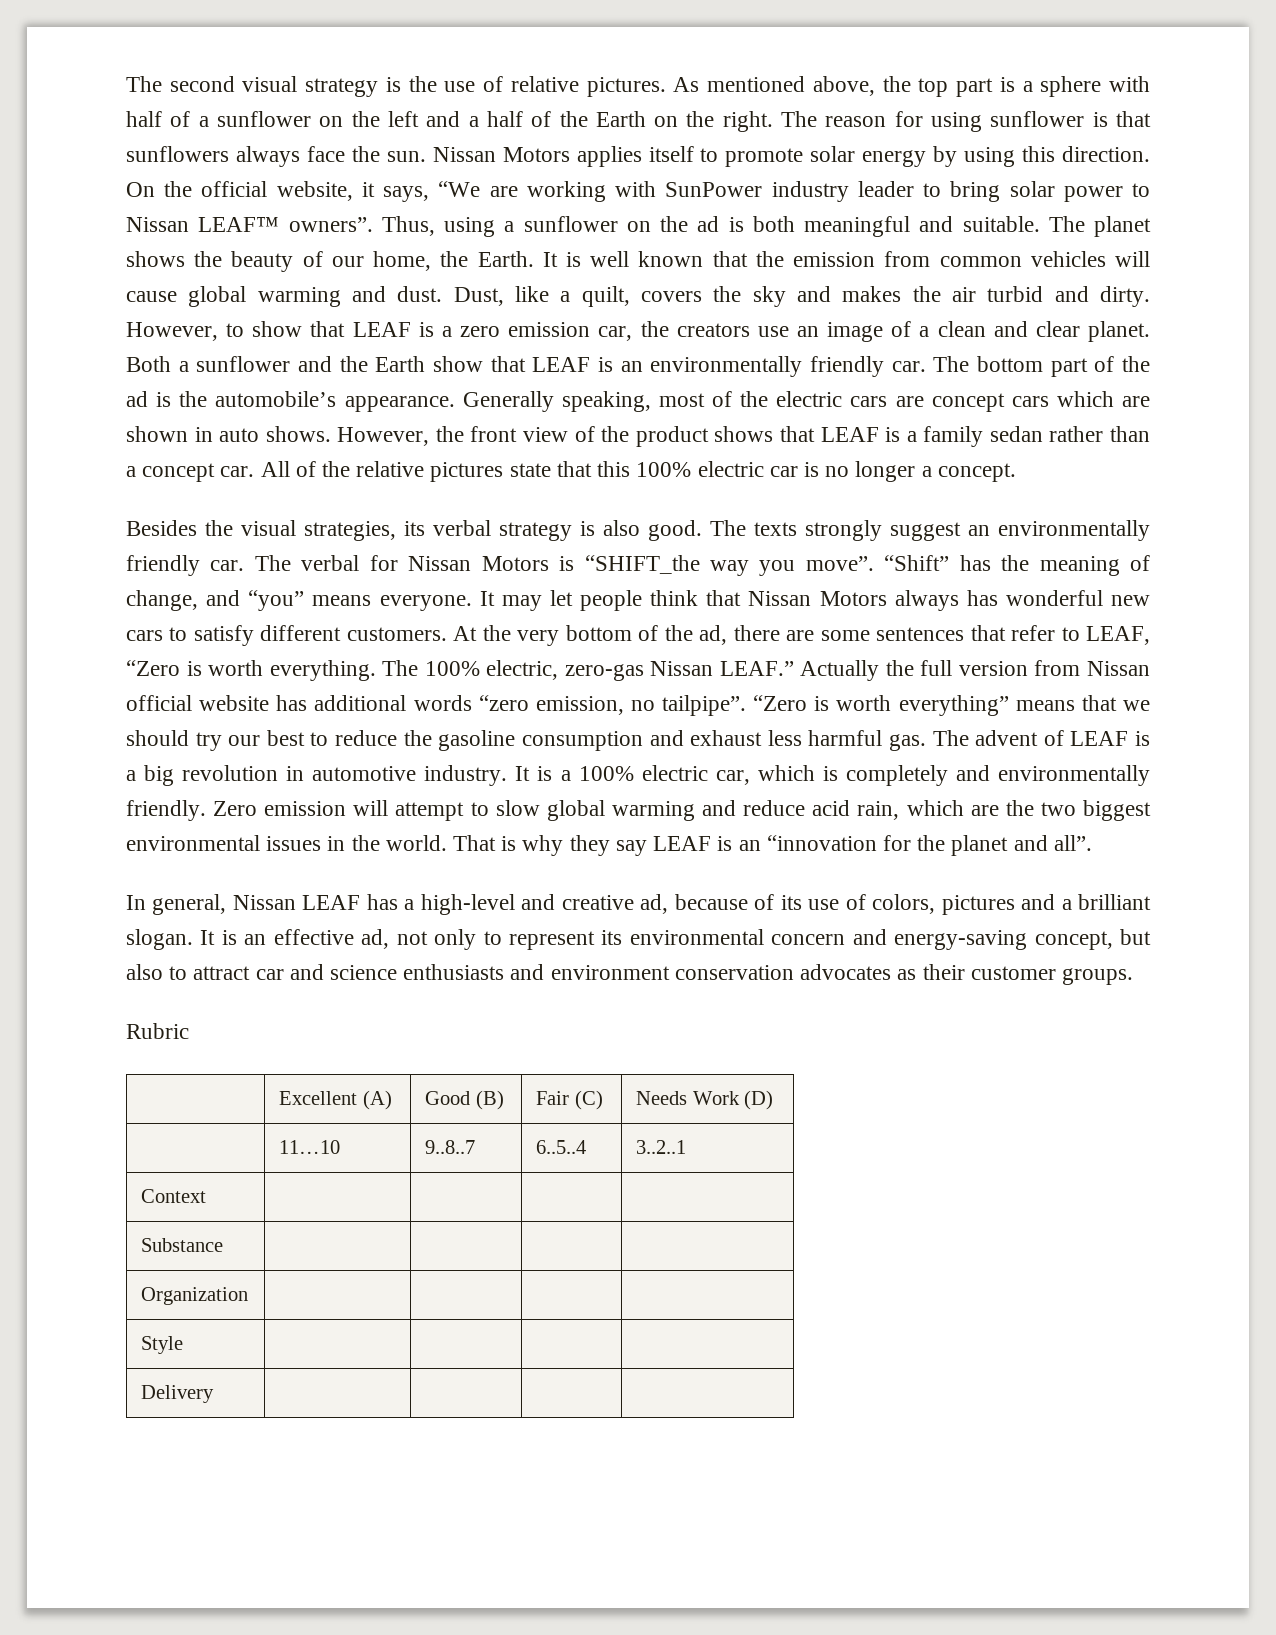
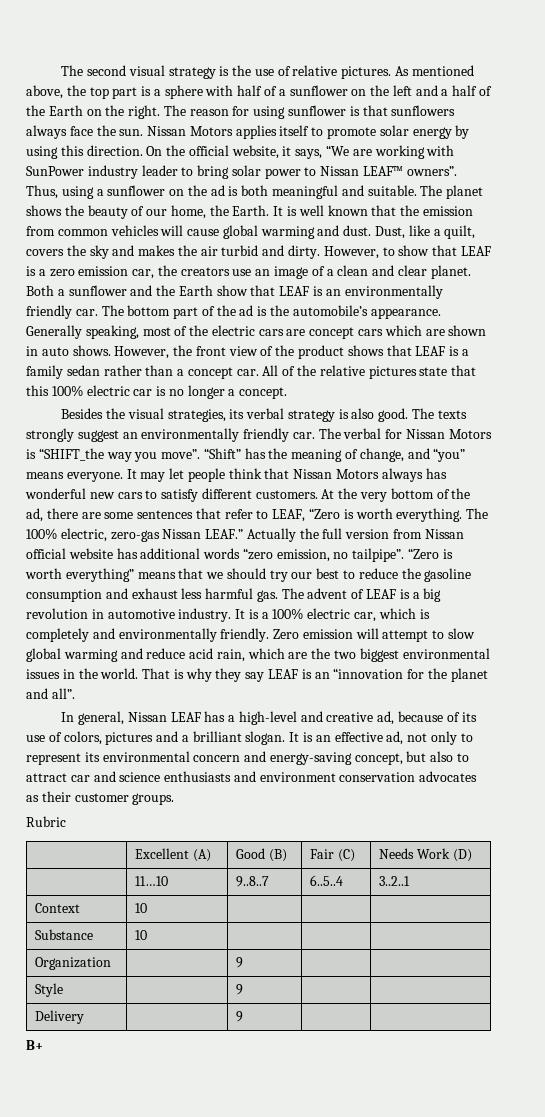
- Context | | | |
+ Context | 10 | | |
- Substance | | | |
+ Substance | 10 | | |
- Organization | | | |
+ Organization | | 9 | |
- Style | | | |
+ Style | | 9 | |
- Delivery | | | |
+ Delivery | | 9 | |
+ B+

